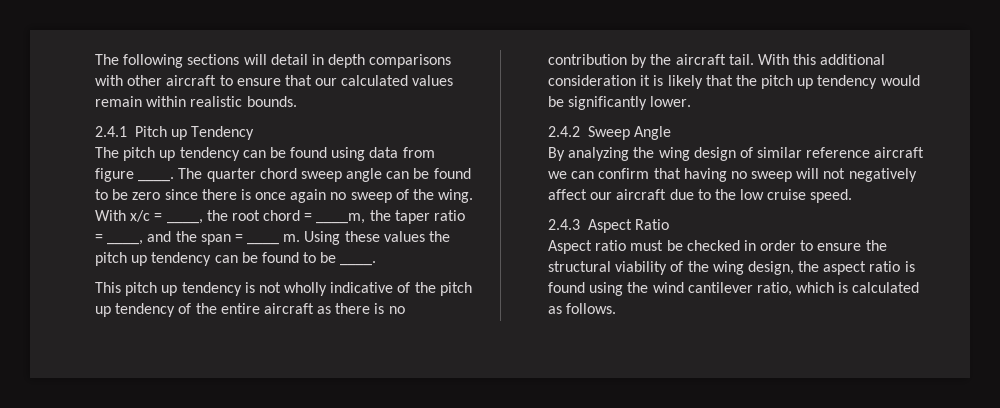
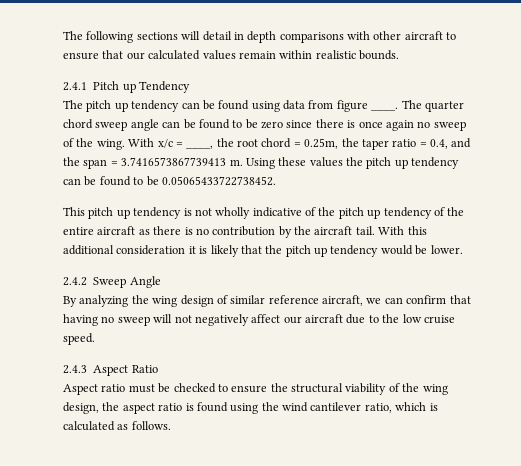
- With x/c = ____, the root chord = ____m, the taper ratio = ____, and the span = ____ m.
+ With x/c = ____, the root chord = 0.25m, the taper ratio = 0.4, and the span = 3.7416573867739413 m.
- Using these values the pitch up tendency can be found to be ____.
+ Using these values the pitch up tendency can be found to be 0.05065433722738452.
- With this additional consideration it is likely that the pitch up tendency would be significantly lower.
+ With this additional consideration it is likely that the pitch up tendency would be lower.
- By analyzing the wing design of similar reference aircraft we can confirm that having no sweep will not negatively affect our aircraft due to the low cruise speed.
+ By analyzing the wing design of similar reference aircraft, we can confirm that having no sweep will not negatively affect our aircraft due to the low cruise speed.
- Aspect ratio must be checked in order to ensure the structural viability of the wing design, the aspect ratio is found using the wind cantilever ratio, which is calculated as follows.
+ Aspect ratio must be checked to ensure the structural viability of the wing design, the aspect ratio is found using the wind cantilever ratio, which is calculated as follows.

